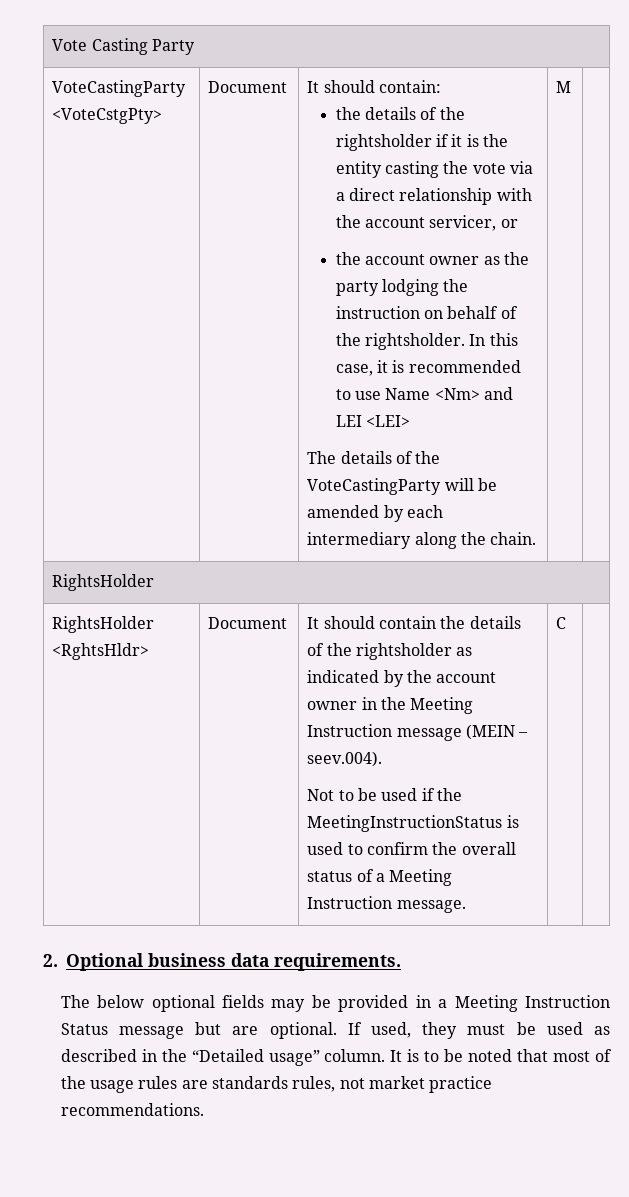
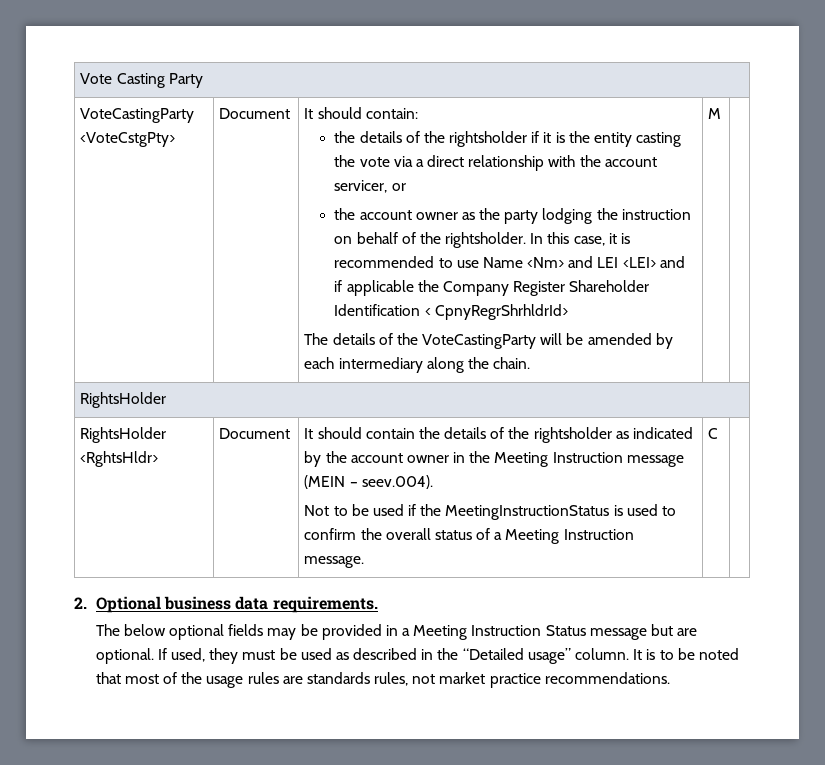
- In this case, it is recommended to use Name <Nm> and LEI <LEI>
+ In this case, it is recommended to use Name <Nm> and LEI <LEI> and if applicable the Company Register Shareholder Identification < CpnyRegrShrhldrId>

